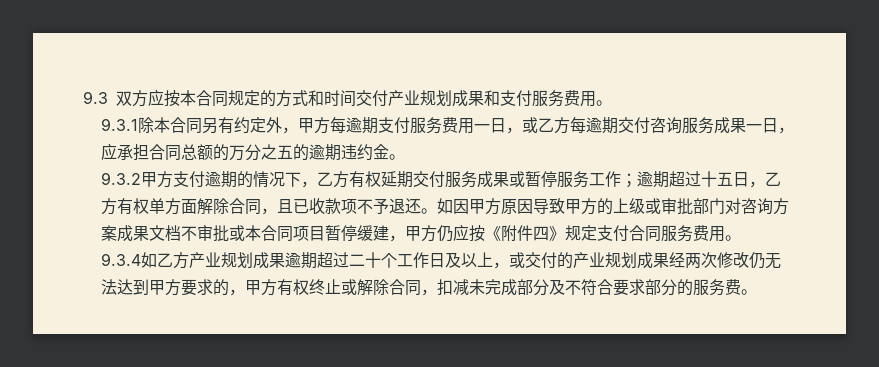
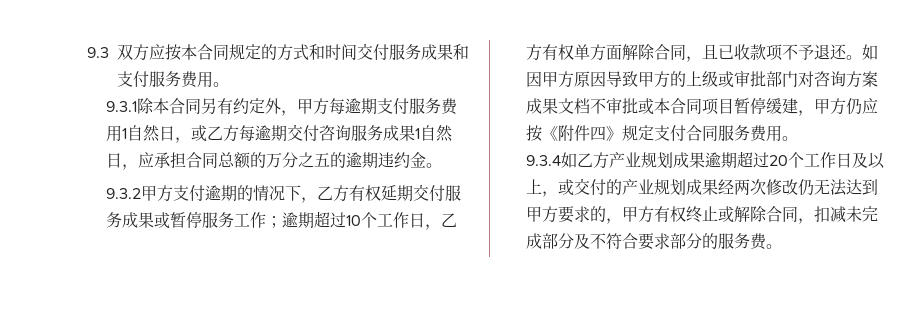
- 9.3双方应按本合同规定的方式和时间交付产业规划成果和支付服务费用。
+ 9.3双方应按本合同规定的方式和时间交付服务成果和支付服务费用。
- 9.3.1除本合同另有约定外，甲方每逾期支付服务费用一日，或乙方每逾期交付咨询服务成果一日，应承担合同总额的万分之五的逾期违约金。
+ 9.3.1除本合同另有约定外，甲方每逾期支付服务费用1自然日，或乙方每逾期交付咨询服务成果1自然日，应承担合同总额的万分之五的逾期违约金。
- 9.3.2甲方支付逾期的情况下，乙方有权延期交付服务成果或暂停服务工作；逾期超过十五日，乙方有权单方面解除合同，且已收款项不予退还。
+ 9.3.2甲方支付逾期的情况下，乙方有权延期交付服务成果或暂停服务工作；逾期超过10个工作日，乙方有权单方面解除合同，且已收款项不予退还。
- 9.3.4如乙方产业规划成果逾期超过二十个工作日及以上，或交付的产业规划成果经两次修改仍无法达到甲方要求的，甲方有权终止或解除合同，扣减未完成部分及不符合要求部分的服务费。
+ 9.3.4如乙方产业规划成果逾期超过20个工作日及以上，或交付的产业规划成果经两次修改仍无法达到甲方要求的，甲方有权终止或解除合同，扣减未完成部分及不符合要求部分的服务费。

